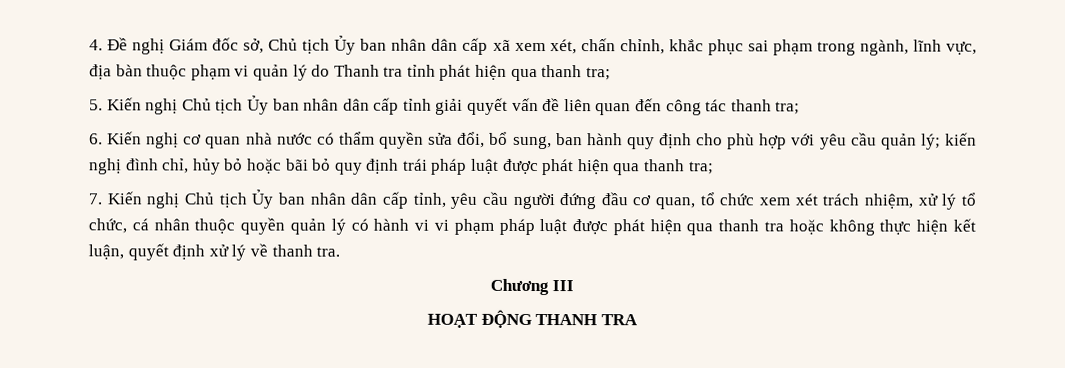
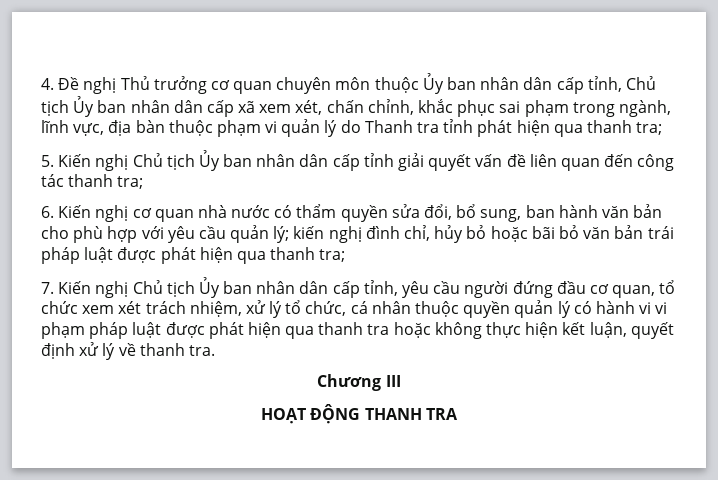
- 4. Đề nghị Giám đốc sở, Chủ tịch Ủy ban nhân dân cấp xã xem xét, chấn chỉnh, khắc phục sai phạm trong ngành, lĩnh vực, địa bàn thuộc phạm vi quản lý do Thanh tra tỉnh phát hiện qua thanh tra;
+ 4. Đề nghị Thủ trưởng cơ quan chuyên môn thuộc Ủy ban nhân dân cấp tỉnh, Chủ tịch Ủy ban nhân dân cấp xã xem xét, chấn chỉnh, khắc phục sai phạm trong ngành, lĩnh vực, địa bàn thuộc phạm vi quản lý do Thanh tra tỉnh phát hiện qua thanh tra;
- 6. Kiến nghị cơ quan nhà nước có thẩm quyền sửa đổi, bổ sung, ban hành quy định cho phù hợp với yêu cầu quản lý; kiến nghị đình chỉ, hủy bỏ hoặc bãi bỏ quy định trái pháp luật được phát hiện qua thanh tra;
+ 6. Kiến nghị cơ quan nhà nước có thẩm quyền sửa đổi, bổ sung, ban hành văn bản cho phù hợp với yêu cầu quản lý; kiến nghị đình chỉ, hủy bỏ hoặc bãi bỏ văn bản trái pháp luật được phát hiện qua thanh tra;

